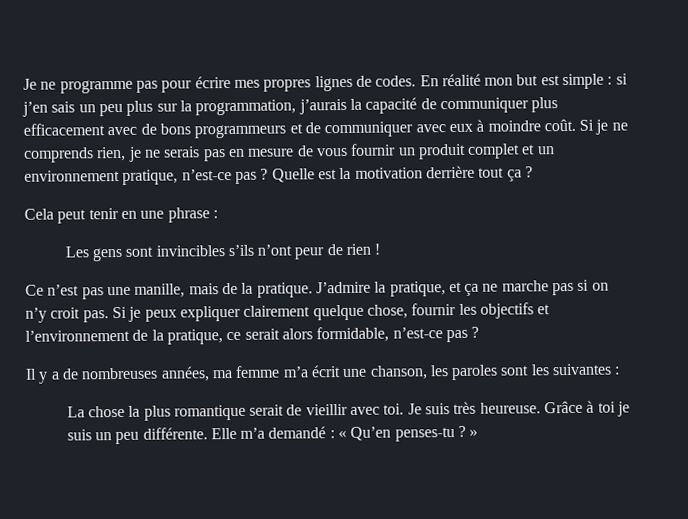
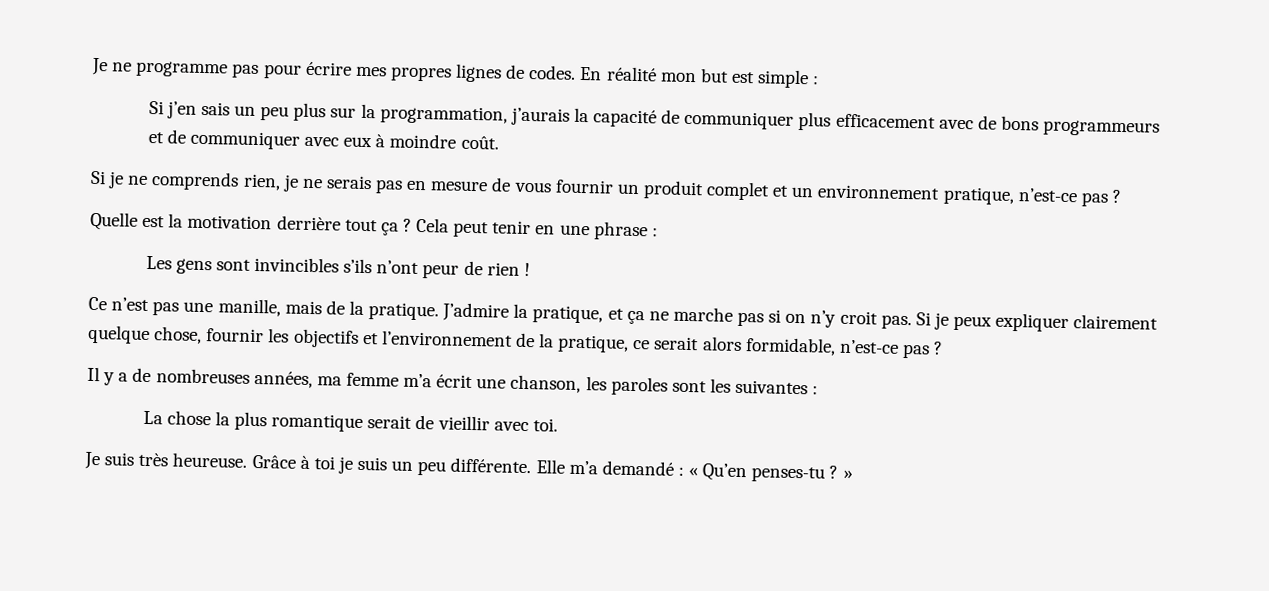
- En réalité mon but est simple : si j’en sais un peu plus sur la programmation, j’aurais la capacité de communiquer plus efficacement avec de bons programmeurs et de communiquer avec eux à moindre coût. Si je ne comprends rien, je ne serais pas en mesure de vous fournir un produit complet et un environnement pratique, n’est-ce pas ? Quelle est la motivation derrière tout ça ?
- Cela peut tenir en une phrase :
+ En réalité mon but est simple :
+ Si j’en sais un peu plus sur la programmation, j’aurais la capacité de communiquer plus efficacement avec de bons programmeurs et de communiquer avec eux à moindre coût.
+ Si je ne comprends rien, je ne serais pas en mesure de vous fournir un produit complet et un environnement pratique, n’est-ce pas ?
+ Quelle est la motivation derrière tout ça ? Cela peut tenir en une phrase :
- La chose la plus romantique serait de vieillir avec toi. Je suis très heureuse.
+ La chose la plus romantique serait de vieillir avec toi.
+ Je suis très heureuse.

